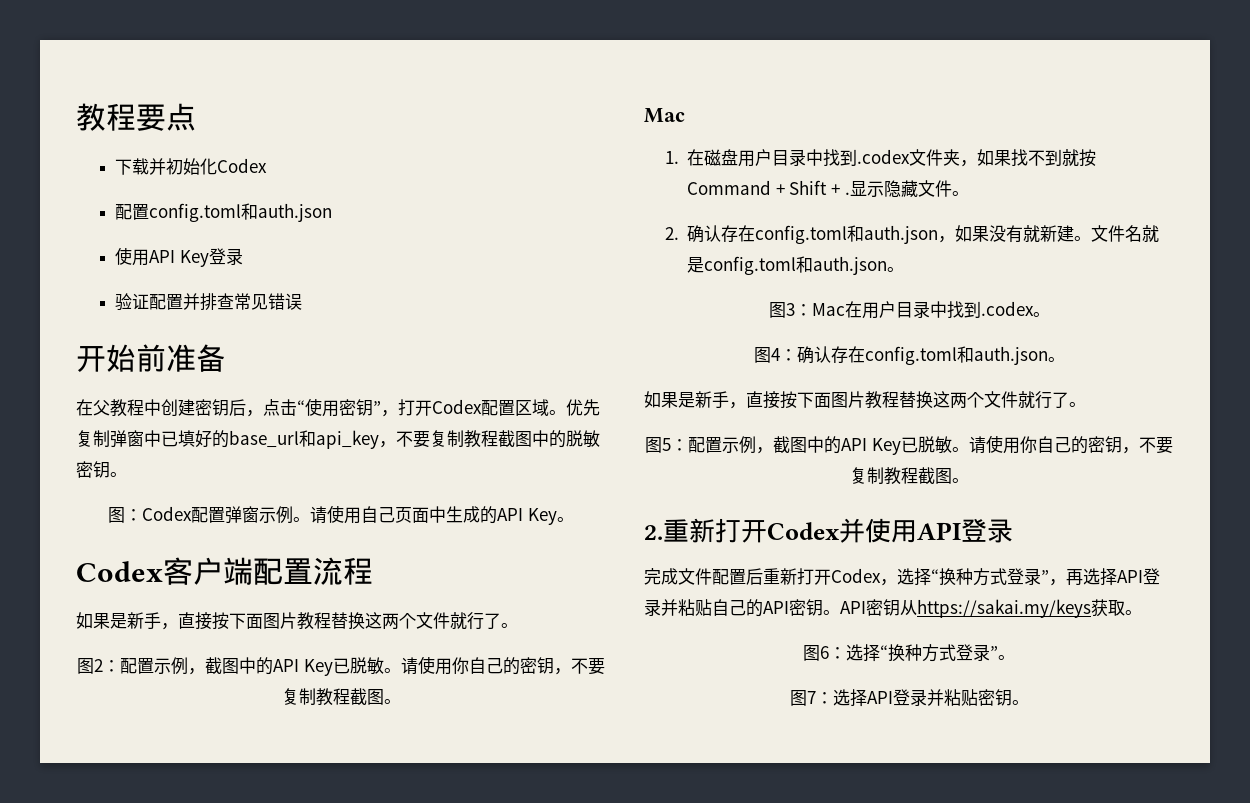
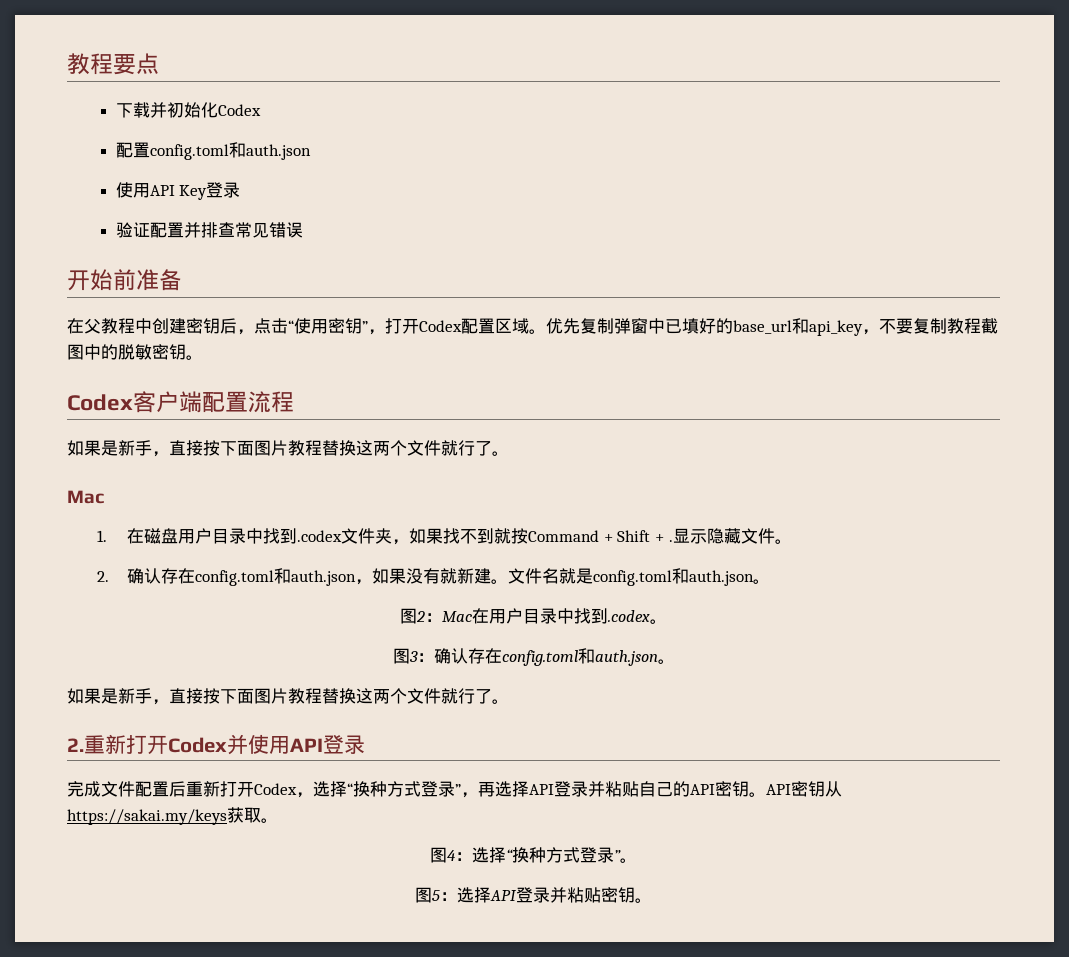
- 图：Codex配置弹窗示例。请使用自己页面中生成的API Key。
- 图2：配置示例，截图中的API Key已脱敏。请使用你自己的密钥，不要复制教程截图。
- 图3：Mac在用户目录中找到.codex。
+ 图2：Mac在用户目录中找到.codex。
- 图4：确认存在config.toml和auth.json。
+ 图3：确认存在config.toml和auth.json。
- 图5：配置示例，截图中的API Key已脱敏。请使用你自己的密钥，不要复制教程截图。
- 图6：选择“换种方式登录”。
+ 图4：选择“换种方式登录”。
- 图7：选择API登录并粘贴密钥。
+ 图5：选择API登录并粘贴密钥。

